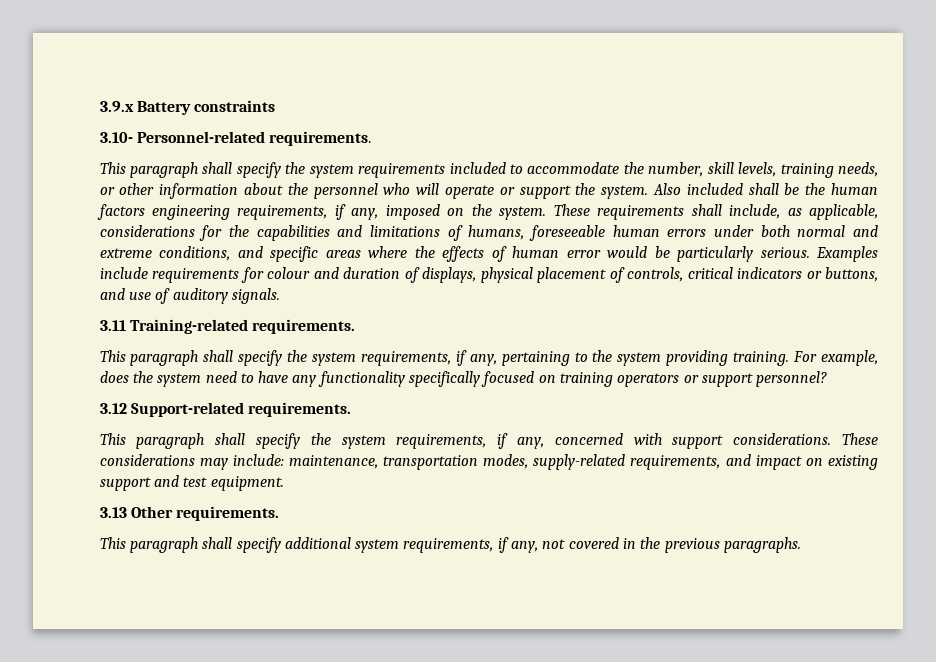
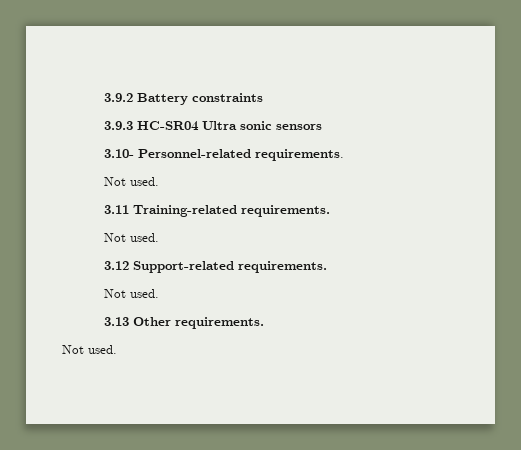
- 3.9.x Battery constraints
+ 3.9.2 Battery constraints
+ 3.9.3 HC-SR04 Ultra sonic sensors
  3.10- Personnel-related requirements.
- This paragraph shall specify the system requirements included to accommodate the number, skill levels, training needs, or other information about the personnel who will operate or support the system. Also included shall be the human factors engineering requirements, if any, imposed on the system. These requirements shall include, as applicable, considerations for the capabilities and limitations of humans, foreseeable human errors under both normal and extreme conditions, and specific areas where the effects of human error would be particularly serious. Examples include requirements for colour and duration of displays, physical placement of controls, critical indicators or buttons, and use of auditory signals.
+ Not used.
  3.11 Training-related requirements.
- This paragraph shall specify the system requirements, if any, pertaining to the system providing training. For example, does the system need to have any functionality specifically focused on training operators or support personnel?
+ Not used.
  3.12 Support-related requirements.
- This paragraph shall specify the system requirements, if any, concerned with support considerations. These considerations may include: maintenance, transportation modes, supply-related requirements, and impact on existing support and test equipment.
+ Not used.
  3.13 Other requirements.
- This paragraph shall specify additional system requirements, if any, not covered in the previous paragraphs.
+ Not used.

